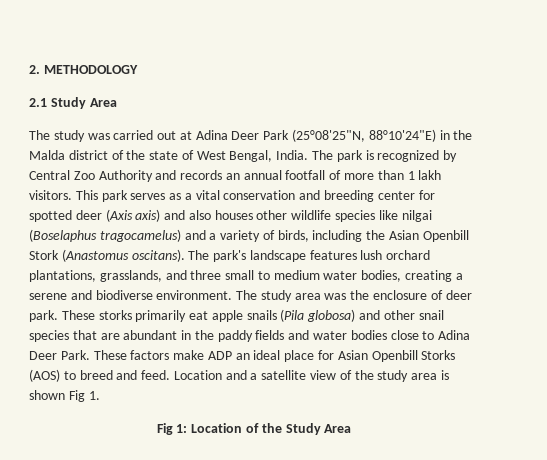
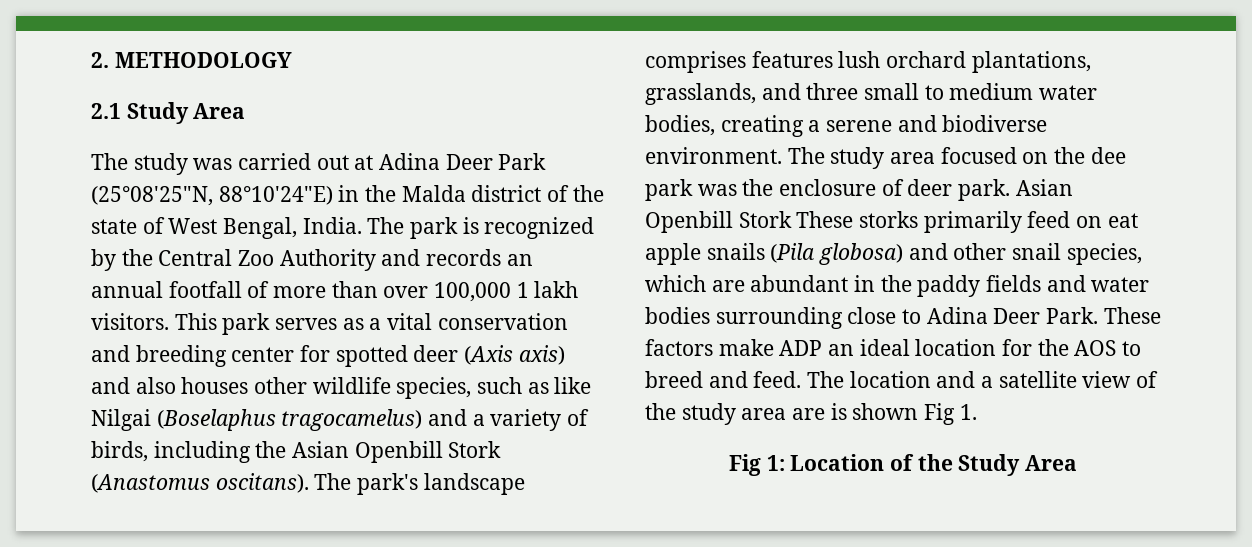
- The park is recognized by Central Zoo Authority and records an annual footfall of more than 1 lakh visitors.
+ The park is recognized by the Central Zoo Authority and records an annual footfall of more than over 100,000 1 lakh visitors.
- This park serves as a vital conservation and breeding center for spotted deer (Axis axis) and also houses other wildlife species like nilgai (Boselaphus tragocamelus) and a variety of birds, including the Asian Openbill Stork (Anastomus oscitans).
+ This park serves as a vital conservation and breeding center for spotted deer (Axis axis) and also houses other wildlife species, such as like Nilgai (Boselaphus tragocamelus) and a variety of birds, including the Asian Openbill Stork (Anastomus oscitans).
- The park's landscape features lush orchard plantations, grasslands, and three small to medium water bodies, creating a serene and biodiverse environment.
+ The park's landscape comprises features lush orchard plantations, grasslands, and three small to medium water bodies, creating a serene and biodiverse environment.
- The study area was the enclosure of deer park.
+ The study area focused on the dee park was the enclosure of deer park.
- These storks primarily eat apple snails (Pila globosa) and other snail species that are abundant in the paddy fields and water bodies close to Adina Deer Park.
+ Asian Openbill Stork These storks primarily feed on eat apple snails (Pila globosa) and other snail species, which are abundant in the paddy fields and water bodies surrounding close to Adina Deer Park.
- These factors make ADP an ideal place for Asian Openbill Storks (AOS) to breed and feed.
+ These factors make ADP an ideal location for the AOS to breed and feed.
- Location and a satellite view of the study area is shown Fig 1.
+ The location and a satellite view of the study area are is shown Fig 1.

